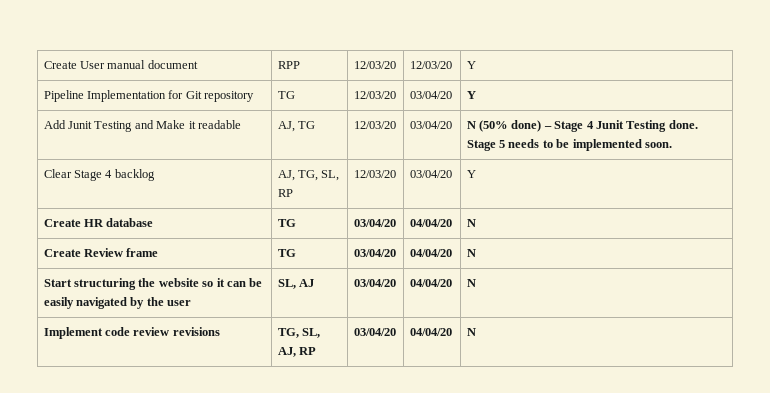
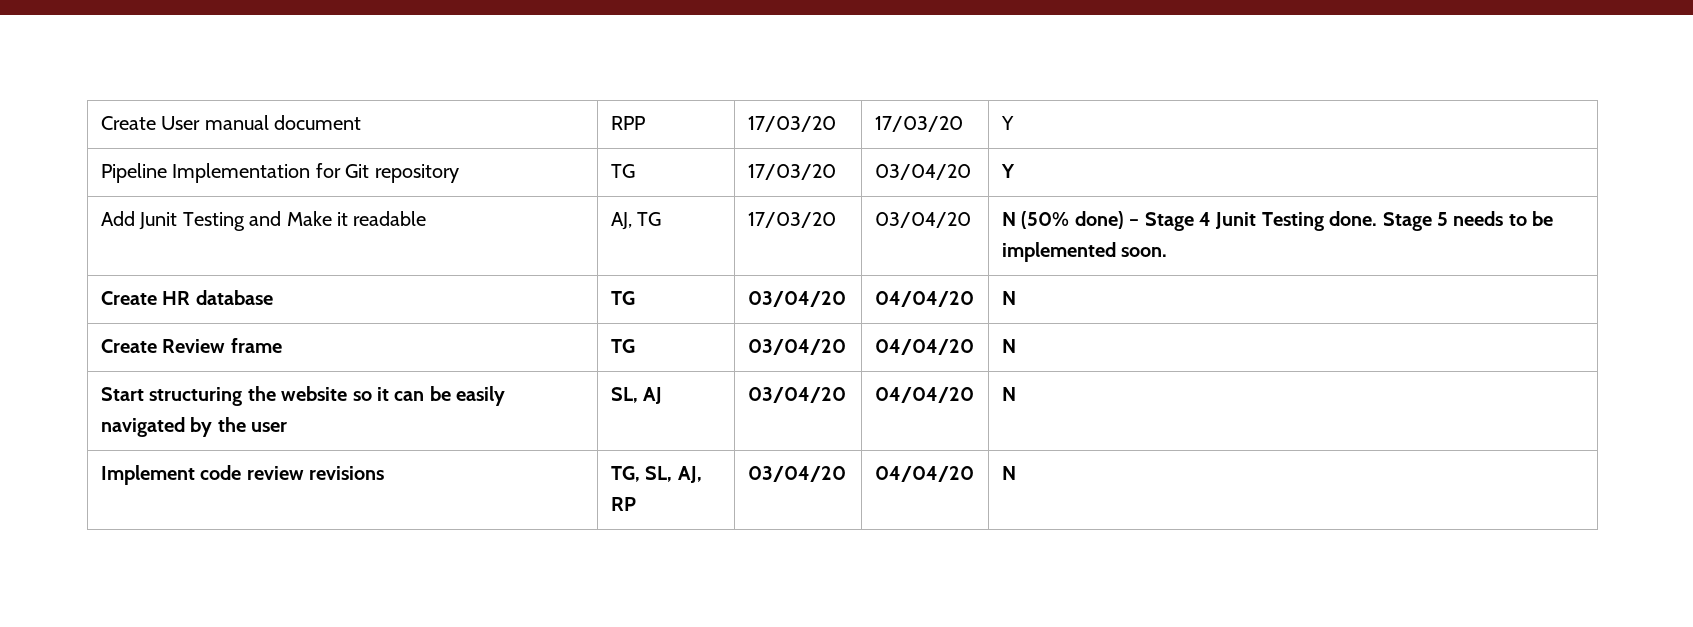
- Create User manual document | RPP | 12/03/20 | 12/03/20 | Y
+ Create User manual document | RPP | 17/03/20 | 17/03/20 | Y
- Pipeline Implementation for Git repository | TG | 12/03/20 | 03/04/20 | Y
+ Pipeline Implementation for Git repository | TG | 17/03/20 | 03/04/20 | Y
- Add Junit Testing and Make it readable | AJ, TG | 12/03/20 | 03/04/20 | N (50% done) – Stage 4 Junit Testing done. Stage 5 needs to be implemented soon.
+ Add Junit Testing and Make it readable | AJ, TG | 17/03/20 | 03/04/20 | N (50% done) – Stage 4 Junit Testing done. Stage 5 needs to be implemented soon.
- Clear Stage 4 backlog | AJ, TG, SL, RP | 12/03/20 | 03/04/20 | Y

